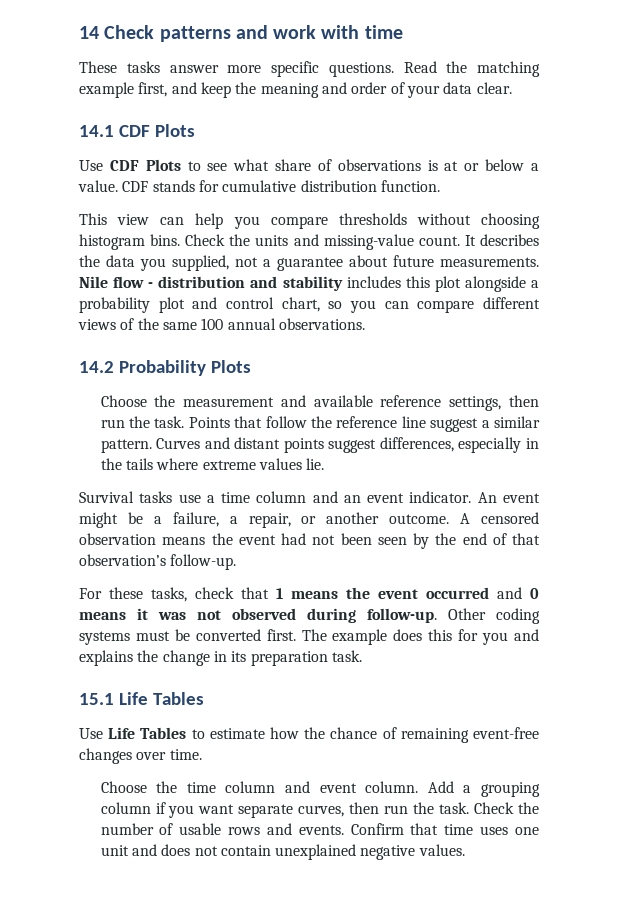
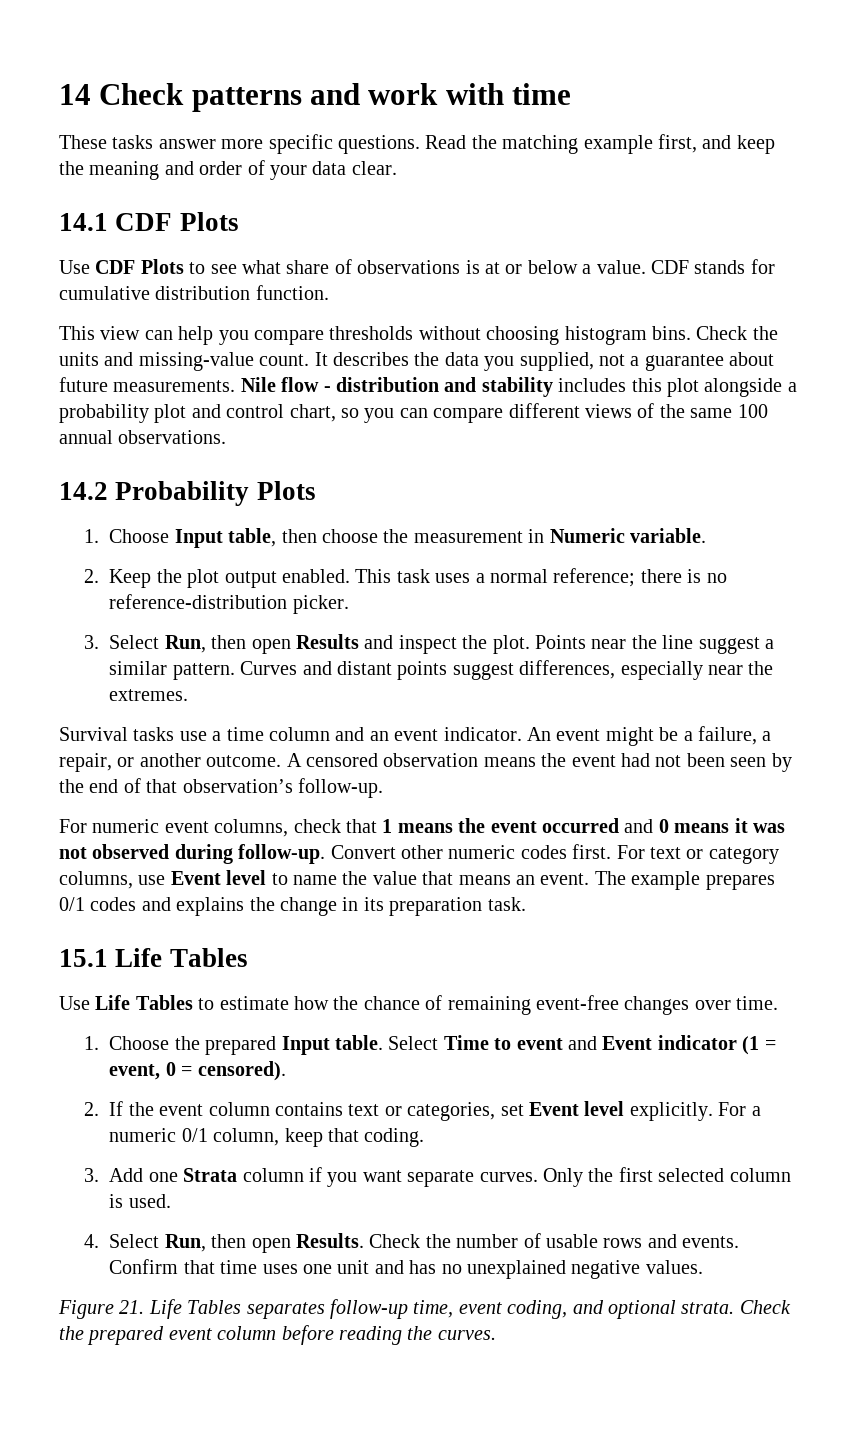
- Choose the measurement and available reference settings, then run the task. Points that follow the reference line suggest a similar pattern.
+ 1. Choose Input table, then choose the measurement in Numeric variable.
+ 2. Keep the plot output enabled. This task uses a normal reference; there is no reference-distribution picker.
+ 3. Select Run, then open Results and inspect the plot. Points near the line suggest a similar pattern.
- Curves and distant points suggest differences, especially in the tails where extreme values lie.
+ Curves and distant points suggest differences, especially near the extremes.
- For these tasks, check that 1 means the event occurred and 0 means it was not observed during follow-up.
+ For numeric event columns, check that 1 means the event occurred and 0 means it was not observed during follow-up.
- Other coding systems must be converted first. The example does this for you and explains the change in its preparation task.
+ Convert other numeric codes first. For text or category columns, use Event level to name the value that means an event. The example prepares 0/1 codes and explains the change in its preparation task.
- Choose the time column and event column. Add a grouping column if you want separate curves, then run the task.
+ 1. Choose the prepared Input table. Select Time to event and Event indicator (1 = event, 0 = censored).
+ 2. If the event column contains text or categories, set Event level explicitly. For a numeric 0/1 column, keep that coding.
+ 3. Add one Strata column if you want separate curves. Only the first selected column is used.
+ 4. Select Run, then open Results.
- Confirm that time uses one unit and does not contain unexplained negative values.
+ Confirm that time uses one unit and has no unexplained negative values.
+ Figure 21. Life Tables separates follow-up time, event coding, and optional strata. Check the prepared event column before reading the curves.

